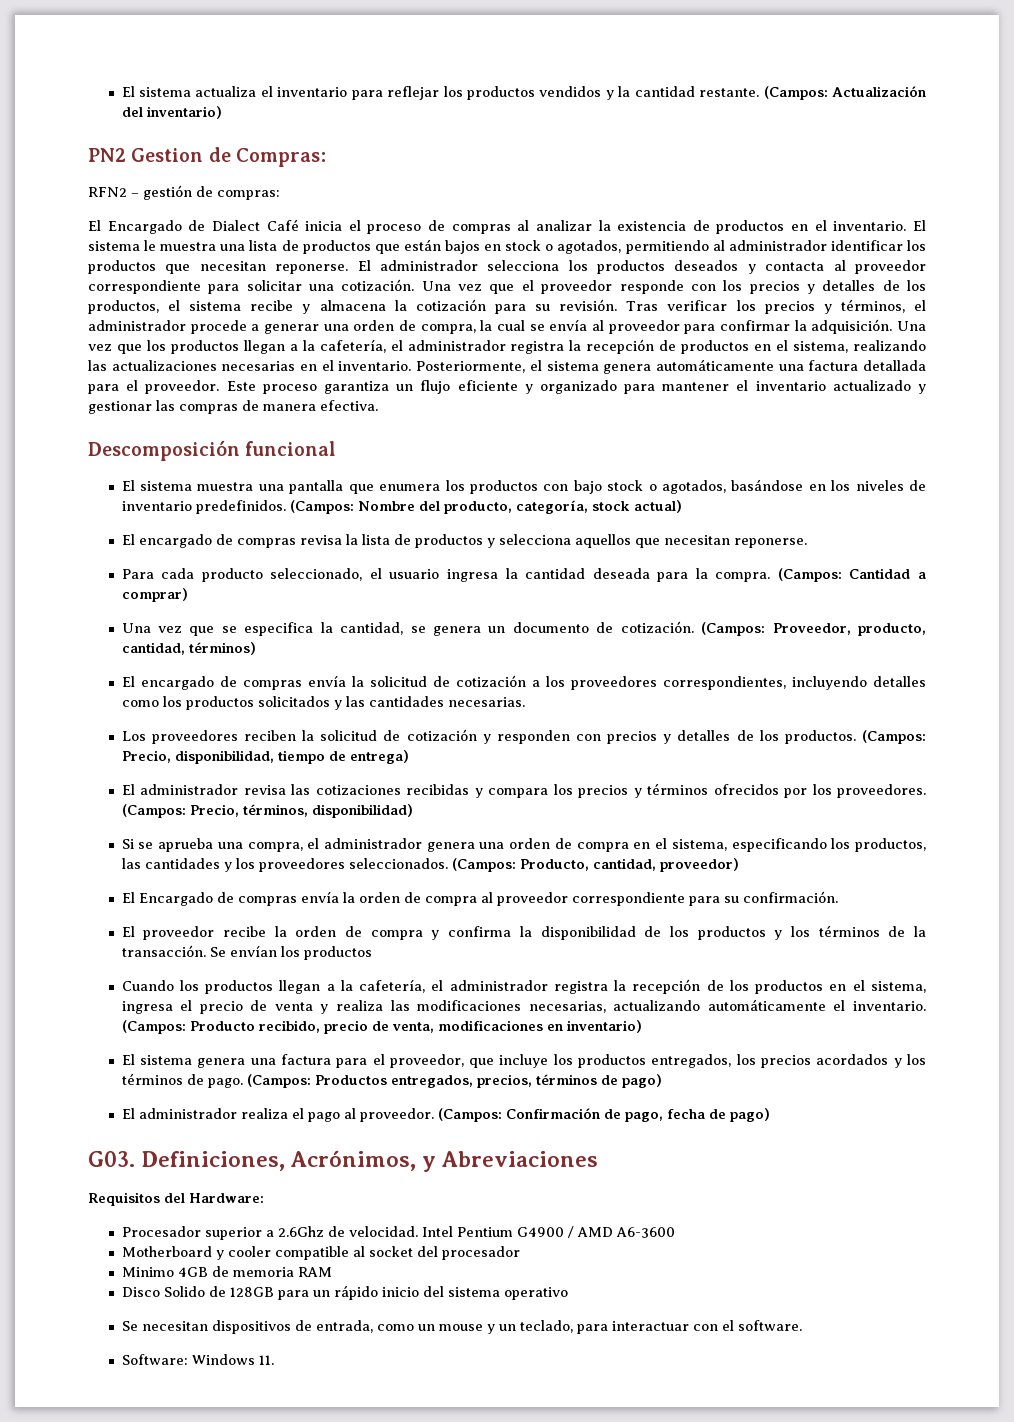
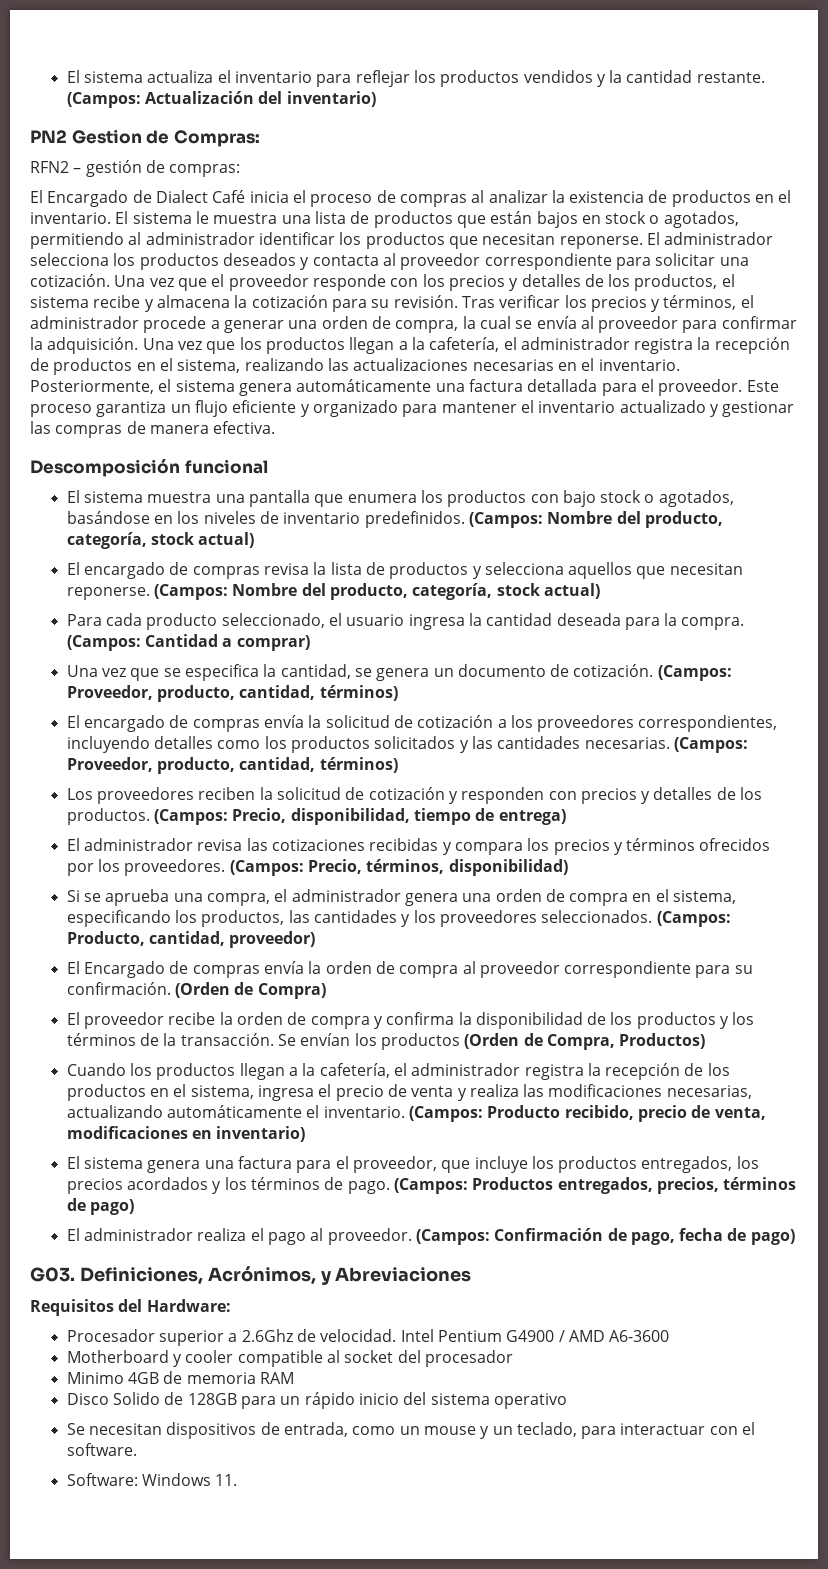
- El encargado de compras revisa la lista de productos y selecciona aquellos que necesitan reponerse.
+ El encargado de compras revisa la lista de productos y selecciona aquellos que necesitan reponerse. (Campos: Nombre del producto, categoría, stock actual)
- El encargado de compras envía la solicitud de cotización a los proveedores correspondientes, incluyendo detalles como los productos solicitados y las cantidades necesarias.
+ El encargado de compras envía la solicitud de cotización a los proveedores correspondientes, incluyendo detalles como los productos solicitados y las cantidades necesarias. (Campos: Proveedor, producto, cantidad, términos)
+ (Orden de Compra)
- Se envían los productos
+ Se envían los productos (Orden de Compra, Productos)

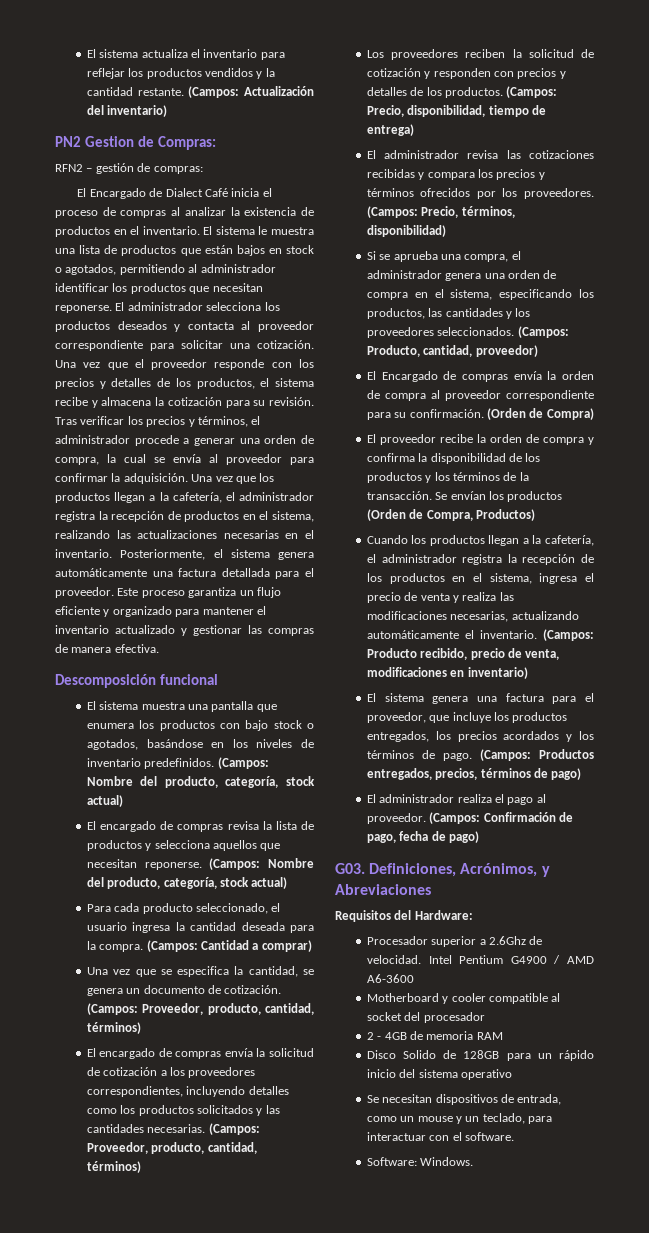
- Minimo 4GB de memoria RAM
+ 2 - 4GB de memoria RAM
- Software: Windows 11.
+ Software: Windows.

